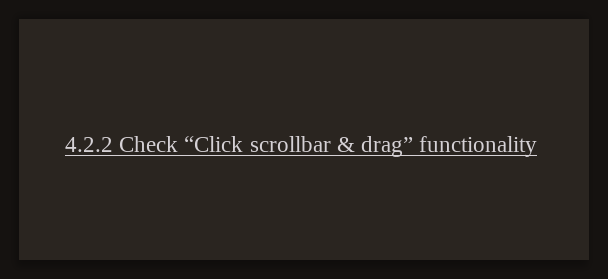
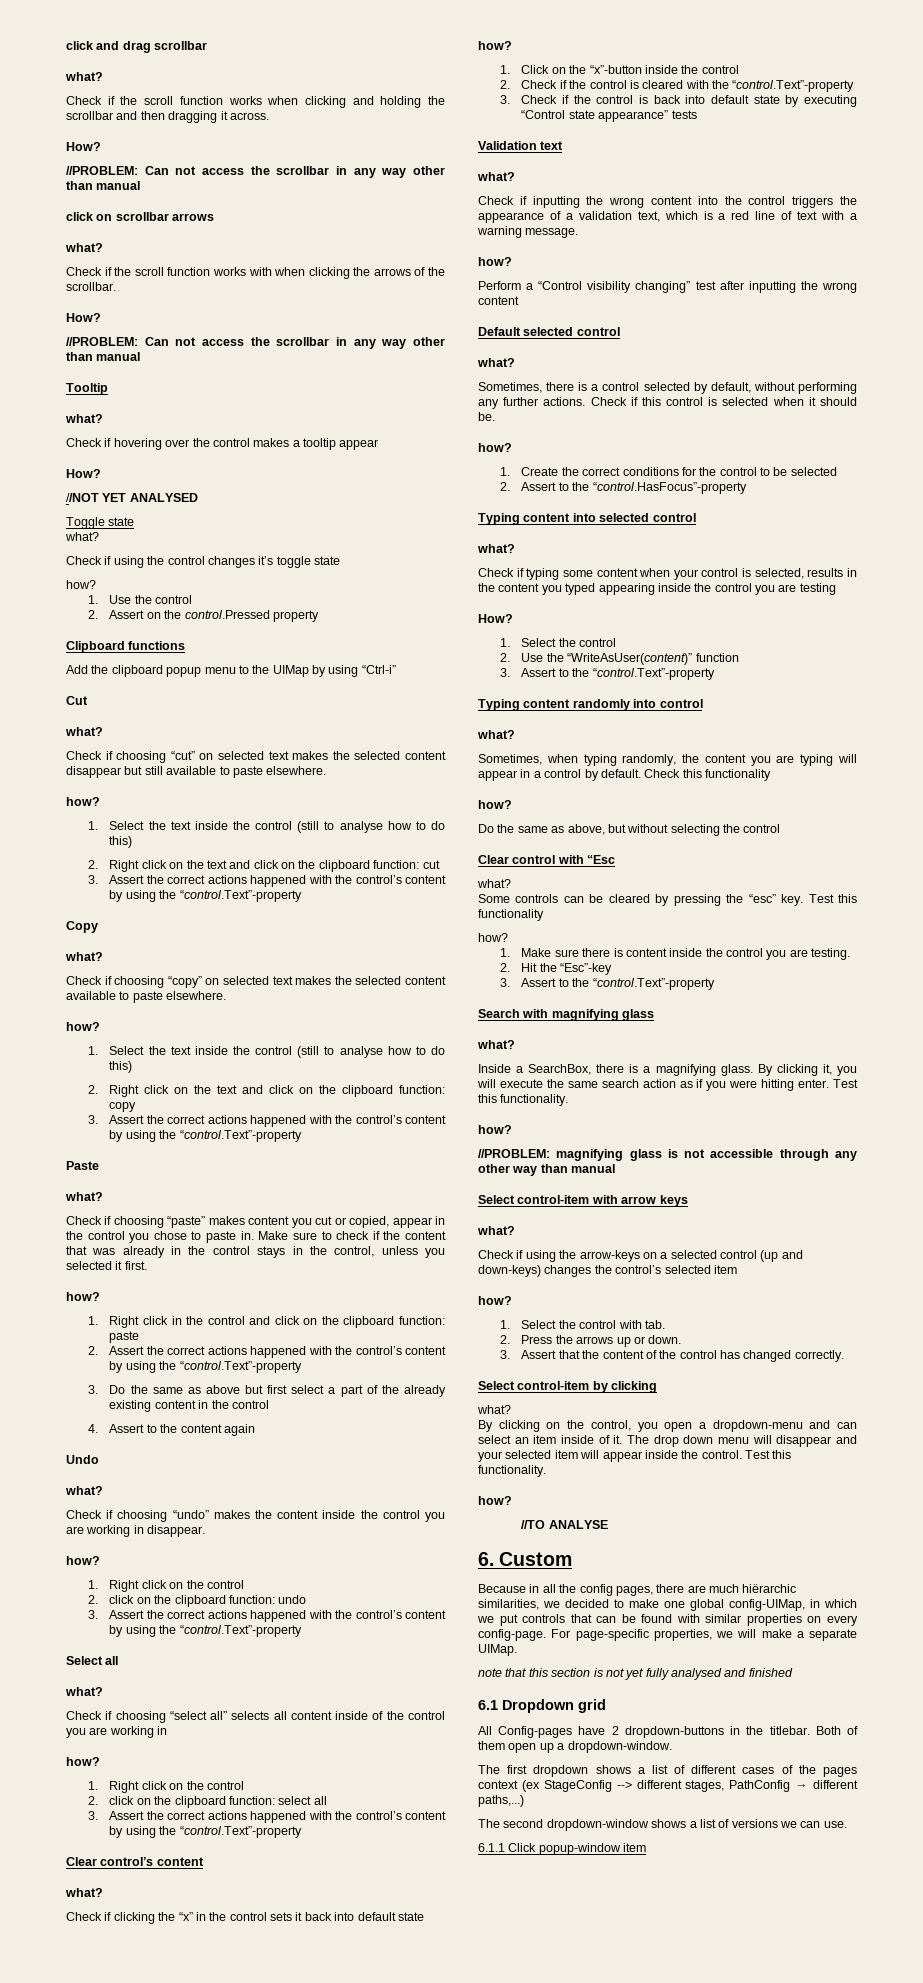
- 4.2.2 Check “Click scrollbar & drag” functionality
+ click and drag scrollbar
+ what?
+ Check if the scroll function works when clicking and holding the scrollbar and then dragging it across.
+ How?
+ //PROBLEM: Can not access the scrollbar in any way other than manual
+ click on scrollbar arrows
+ what?
+ Check if the scroll function works with when clicking the arrows of the scrollbar.
+ How?
+ //PROBLEM: Can not access the scrollbar in any way other than manual
+ Tooltip
+ what?
+ Check if hovering over the control makes a tooltip appear
+ How?
+ //NOT YET ANALYSED
+ Toggle state
+ what?
+ Check if using the control changes it’s toggle state
+ how?
+ 1. Use the control
+ 2. Assert on the control.Pressed property
+ Clipboard functions
+ Add the clipboard popup menu to the UIMap by using “Ctrl-i”
+ Cut
+ what?
+ Check if choosing “cut” on selected text makes the selected content disappear but still available to paste elsewhere.
+ how?
+ 1. Select the text inside the control (still to analyse how to do this)
+ 2. Right click on the text and click on the clipboard function: cut
+ 3. Assert the correct actions happened with the control’s content by using the “control.Text”-property
+ Copy
+ what?
+ Check if choosing “copy” on selected text makes the selected content available to paste elsewhere.
+ how?
+ 1. Select the text inside the control (still to analyse how to do this)
+ 2. Right click on the text and click on the clipboard function: copy
+ 3. Assert the correct actions happened with the control’s content by using the “control.Text”-property
+ Paste
+ what?
+ Check if choosing “paste” makes content you cut or copied, appear in the control you chose to paste in. Make sure to check if the content that was already in the control stays in the control, unless you selected it first.
+ how?
+ 1. Right click in the control and click on the clipboard function: paste
+ 2. Assert the correct actions happened with the control’s content by using the “control.Text”-property
+ 3. Do the same as above but first select a part of the already existing content in the control
+ 4. Assert to the content again
+ Undo
+ what?
+ Check if choosing “undo” makes the content inside the control you are working in disappear.
+ how?
+ 1. Right click on the control
+ 2. click on the clipboard function: undo
+ 3. Assert the correct actions happened with the control’s content by using the “control.Text”-property
+ Select all
+ what?
+ Check if choosing “select all” selects all content inside of the control you are working in
+ how?
+ 1. Right click on the control
+ 2. click on the clipboard function: select all
+ 3. Assert the correct actions happened with the control’s content by using the “control.Text”-property
+ Clear control’s content
+ what?
+ Check if clicking the “x” in the control sets it back into default state
+ how?
+ 1. Click on the “x”-button inside the control
+ 2. Check if the control is cleared with the “control.Text”-property
+ 3. Check if the control is back into default state by executing “Control state appearance” tests
+ Validation text
+ what?
+ Check if inputting the wrong content into the control triggers the appearance of a validation text, which is a red line of text with a warning message.
+ how?
+ Perform a “Control visibility changing” test after inputting the wrong content
+ Default selected control
+ what?
+ Sometimes, there is a control selected by default, without performing any further actions. Check if this control is selected when it should be.
+ how?
+ 1. Create the correct conditions for the control to be selected
+ 2. Assert to the “control.HasFocus”-property
+ Typing content into selected control
+ what?
+ Check if typing some content when your control is selected, results in the content you typed appearing inside the control you are testing
+ How?
+ 1. Select the control
+ 2. Use the “WriteAsUser(content)” function
+ 3. Assert to the “control.Text”-property
+ Typing content randomly into control
+ what?
+ Sometimes, when typing randomly, the content you are typing will appear in a control by default. Check this functionality
+ how?
+ Do the same as above, but without selecting the control
+ Clear control with “Esc
+ what?
+ Some controls can be cleared by pressing the “esc” key. Test this functionality
+ how?
+ 1. Make sure there is content inside the control you are testing.
+ 2. Hit the “Esc”-key
+ 3. Assert to the “control.Text”-property
+ Search with magnifying glass
+ what?
+ Inside a SearchBox, there is a magnifying glass. By clicking it, you will execute the same search action as if you were hitting enter. Test this functionality.
+ how?
+ //PROBLEM: magnifying glass is not accessible through any other way than manual
+ Select control-item with arrow keys
+ what?
+ Check if using the arrow-keys on a selected control (up and down-keys) changes the control’s selected item
+ how?
+ 1. Select the control with tab.
+ 2. Press the arrows up or down.
+ 3. Assert that the content of the control has changed correctly.
+ Select control-item by clicking
+ what?
+ By clicking on the control, you open a dropdown-menu and can select an item inside of it. The drop down menu will disappear and your selected item will appear inside the control. Test this functionality.
+ how?
+ //TO ANALYSE
+ 6. Custom
+ Because in all the config pages, there are much hiërarchic similarities, we decided to make one global config-UIMap, in which we put controls that can be found with similar properties on every config-page. For page-specific properties, we will make a separate UIMap.
+ note that this section is not yet fully analysed and finished
+ 6.1 Dropdown grid
+ All Config-pages have 2 dropdown-buttons in the titlebar. Both of them open up a dropdown-window.
+ The first dropdown shows a list of different cases of the pages context (ex StageConfig --> different stages, PathConfig → different paths,...)
+ The second dropdown-window shows a list of versions we can use.
+ 6.1.1 Click popup-window item

